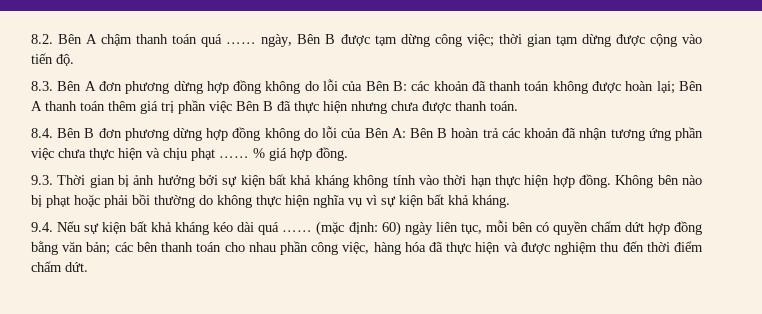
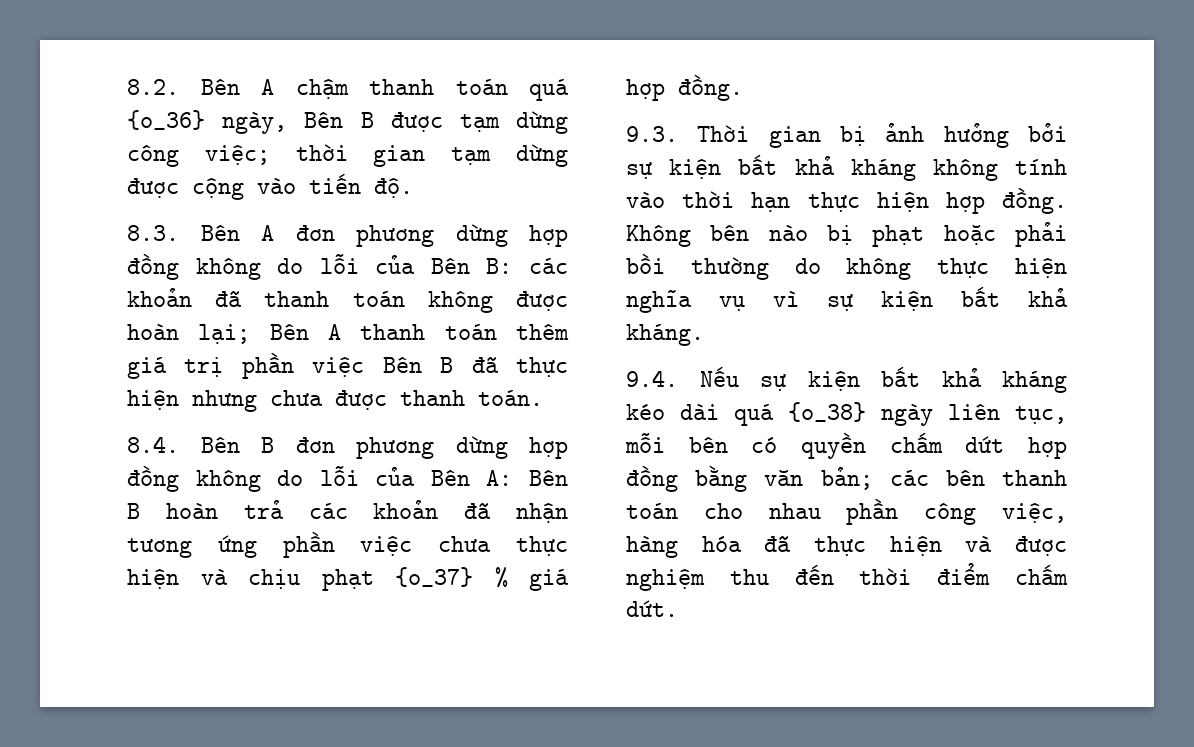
- 8.2. Bên A chậm thanh toán quá …… ngày, Bên B được tạm dừng công việc; thời gian tạm dừng được cộng vào tiến độ.
+ 8.2. Bên A chậm thanh toán quá {o_36} ngày, Bên B được tạm dừng công việc; thời gian tạm dừng được cộng vào tiến độ.
- 8.4. Bên B đơn phương dừng hợp đồng không do lỗi của Bên A: Bên B hoàn trả các khoản đã nhận tương ứng phần việc chưa thực hiện và chịu phạt …… % giá hợp đồng.
+ 8.4. Bên B đơn phương dừng hợp đồng không do lỗi của Bên A: Bên B hoàn trả các khoản đã nhận tương ứng phần việc chưa thực hiện và chịu phạt {o_37} % giá hợp đồng.
- 9.4. Nếu sự kiện bất khả kháng kéo dài quá …… (mặc định: 60) ngày liên tục, mỗi bên có quyền chấm dứt hợp đồng bằng văn bản; các bên thanh toán cho nhau phần công việc, hàng hóa đã thực hiện và được nghiệm thu đến thời điểm chấm dứt.
+ 9.4. Nếu sự kiện bất khả kháng kéo dài quá {o_38} ngày liên tục, mỗi bên có quyền chấm dứt hợp đồng bằng văn bản; các bên thanh toán cho nhau phần công việc, hàng hóa đã thực hiện và được nghiệm thu đến thời điểm chấm dứt.

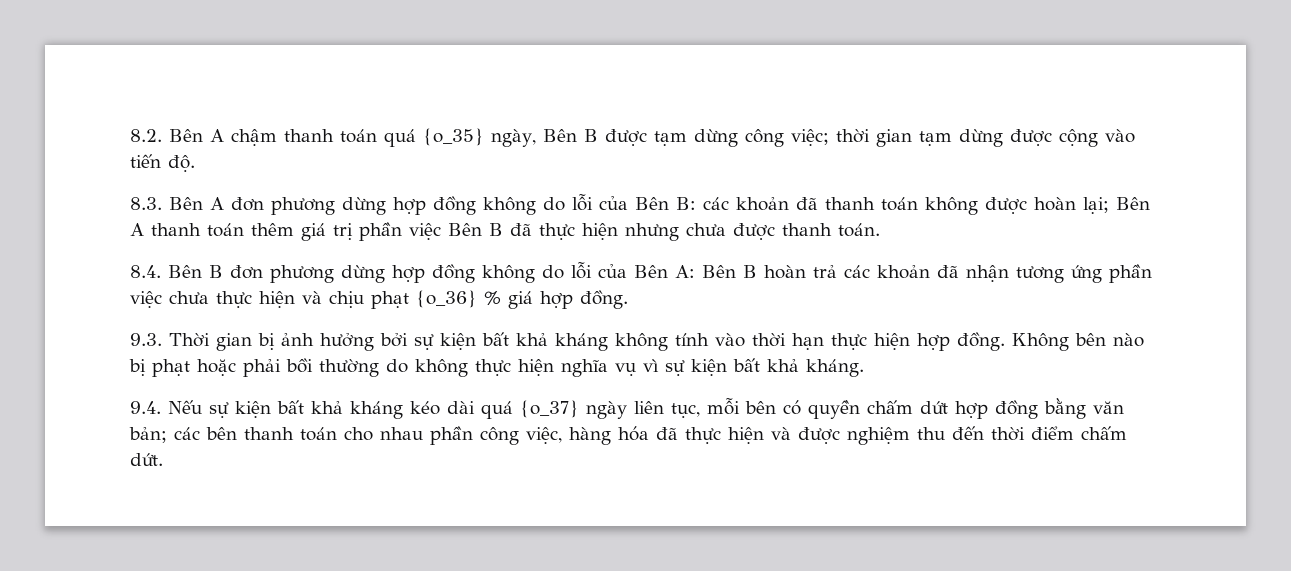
- 8.2. Bên A chậm thanh toán quá {o_36} ngày, Bên B được tạm dừng công việc; thời gian tạm dừng được cộng vào tiến độ.
+ 8.2. Bên A chậm thanh toán quá {o_35} ngày, Bên B được tạm dừng công việc; thời gian tạm dừng được cộng vào tiến độ.
- 8.4. Bên B đơn phương dừng hợp đồng không do lỗi của Bên A: Bên B hoàn trả các khoản đã nhận tương ứng phần việc chưa thực hiện và chịu phạt {o_37} % giá hợp đồng.
+ 8.4. Bên B đơn phương dừng hợp đồng không do lỗi của Bên A: Bên B hoàn trả các khoản đã nhận tương ứng phần việc chưa thực hiện và chịu phạt {o_36} % giá hợp đồng.
- 9.4. Nếu sự kiện bất khả kháng kéo dài quá {o_38} ngày liên tục, mỗi bên có quyền chấm dứt hợp đồng bằng văn bản; các bên thanh toán cho nhau phần công việc, hàng hóa đã thực hiện và được nghiệm thu đến thời điểm chấm dứt.
+ 9.4. Nếu sự kiện bất khả kháng kéo dài quá {o_37} ngày liên tục, mỗi bên có quyền chấm dứt hợp đồng bằng văn bản; các bên thanh toán cho nhau phần công việc, hàng hóa đã thực hiện và được nghiệm thu đến thời điểm chấm dứt.

